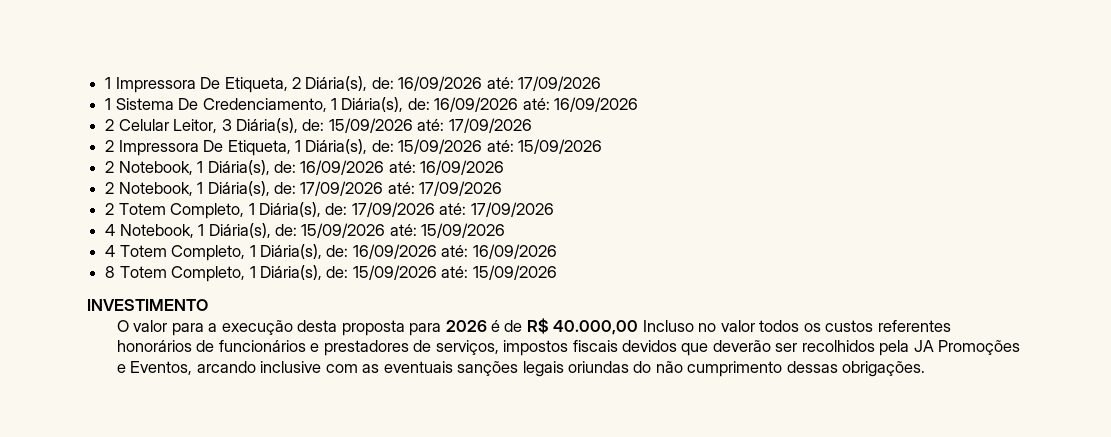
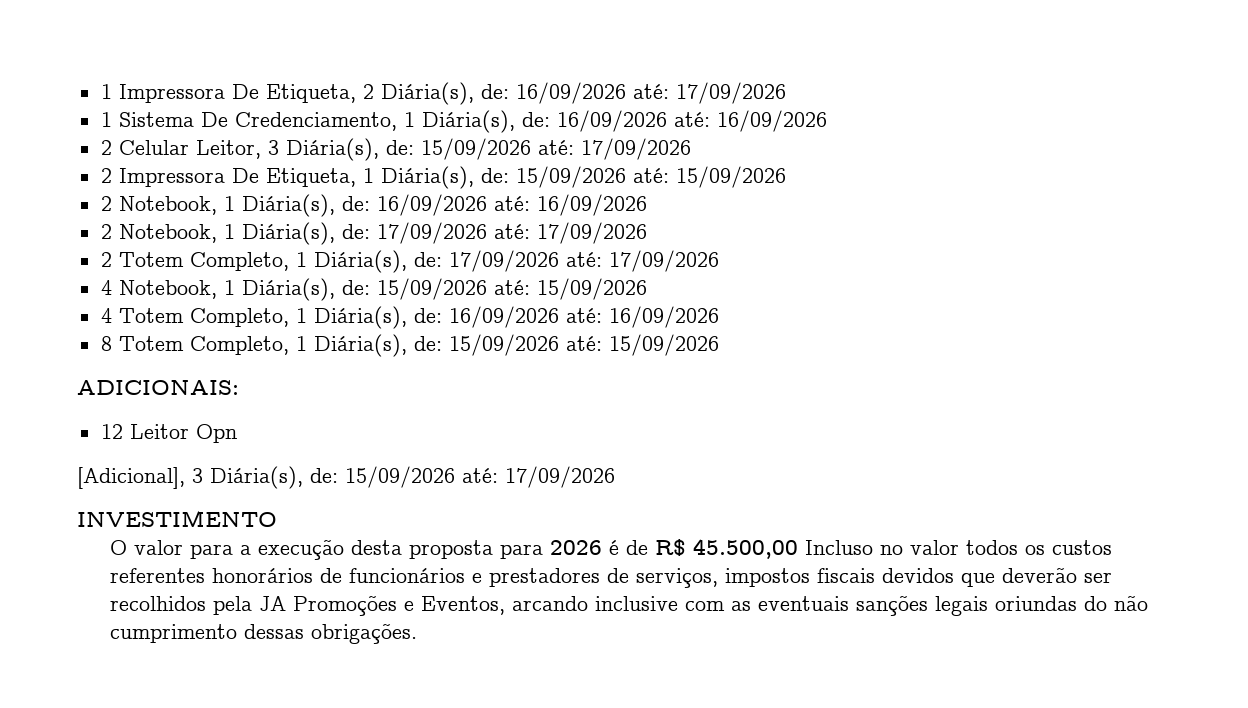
+ ADICIONAIS:
+ 12 Leitor Opn
+ [Adicional], 3 Diária(s), de: 15/09/2026 até: 17/09/2026
- O valor para a execução desta proposta para 2026 é de R$ 40.000,00 Incluso no valor todos os custos referentes honorários de funcionários e prestadores de serviços, impostos fiscais devidos que deverão ser recolhidos pela JA Promoções e Eventos, arcando inclusive com as eventuais sanções legais oriundas do não cumprimento dessas obrigações.
+ O valor para a execução desta proposta para 2026 é de R$ 45.500,00 Incluso no valor todos os custos referentes honorários de funcionários e prestadores de serviços, impostos fiscais devidos que deverão ser recolhidos pela JA Promoções e Eventos, arcando inclusive com as eventuais sanções legais oriundas do não cumprimento dessas obrigações.

